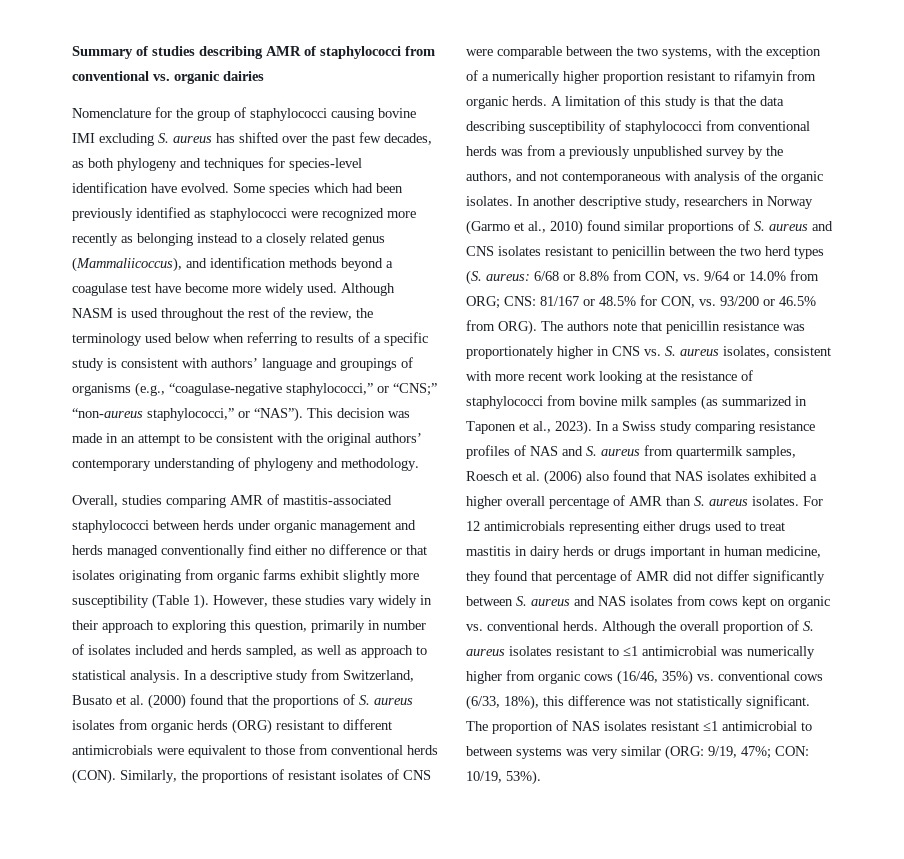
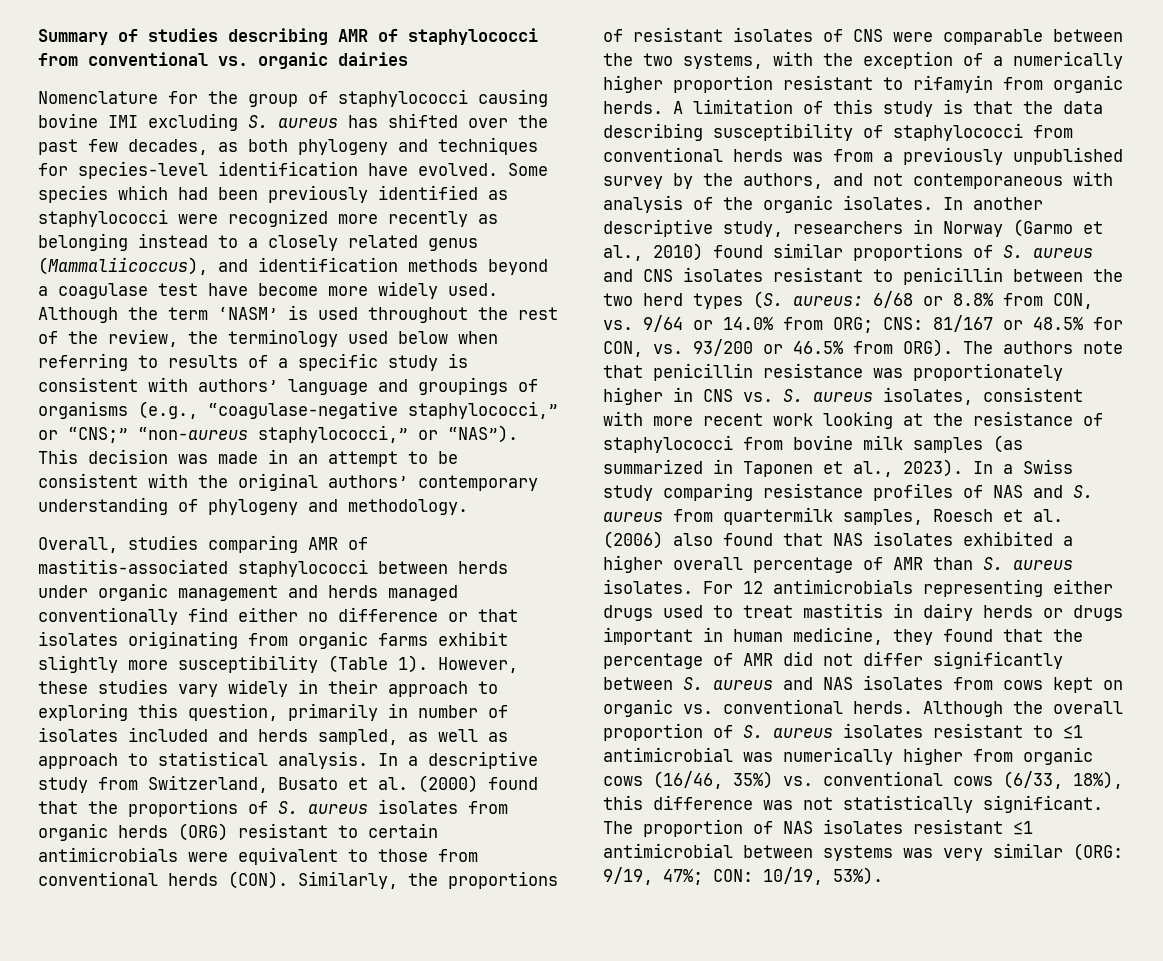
- Although NASM is used throughout the rest of the review, the terminology used below when referring to results of a specific study is consistent with authors’ language and groupings of organisms (e.g., “coagulase-negative staphylococci,” or “CNS;” “non-aureus staphylococci,” or “NAS”).
+ Although the term ‘NASM’ is used throughout the rest of the review, the terminology used below when referring to results of a specific study is consistent with authors’ language and groupings of organisms (e.g., “coagulase-negative staphylococci,” or “CNS;” “non-aureus staphylococci,” or “NAS”).
- In a descriptive study from Switzerland, Busato et al. (2000) found that the proportions of S. aureus isolates from organic herds (ORG) resistant to different antimicrobials were equivalent to those from conventional herds (CON).
+ In a descriptive study from Switzerland, Busato et al. (2000) found that the proportions of S. aureus isolates from organic herds (ORG) resistant to certain antimicrobials were equivalent to those from conventional herds (CON).
- For 12 antimicrobials representing either drugs used to treat mastitis in dairy herds or drugs important in human medicine, they found that percentage of AMR did not differ significantly between S. aureus and NAS isolates from cows kept on organic vs. conventional herds.
+ For 12 antimicrobials representing either drugs used to treat mastitis in dairy herds or drugs important in human medicine, they found that the percentage of AMR did not differ significantly between S. aureus and NAS isolates from cows kept on organic vs. conventional herds.
- The proportion of NAS isolates resistant ≤1 antimicrobial to between systems was very similar (ORG: 9/19, 47%; CON: 10/19, 53%).
+ The proportion of NAS isolates resistant ≤1 antimicrobial between systems was very similar (ORG: 9/19, 47%; CON: 10/19, 53%).

